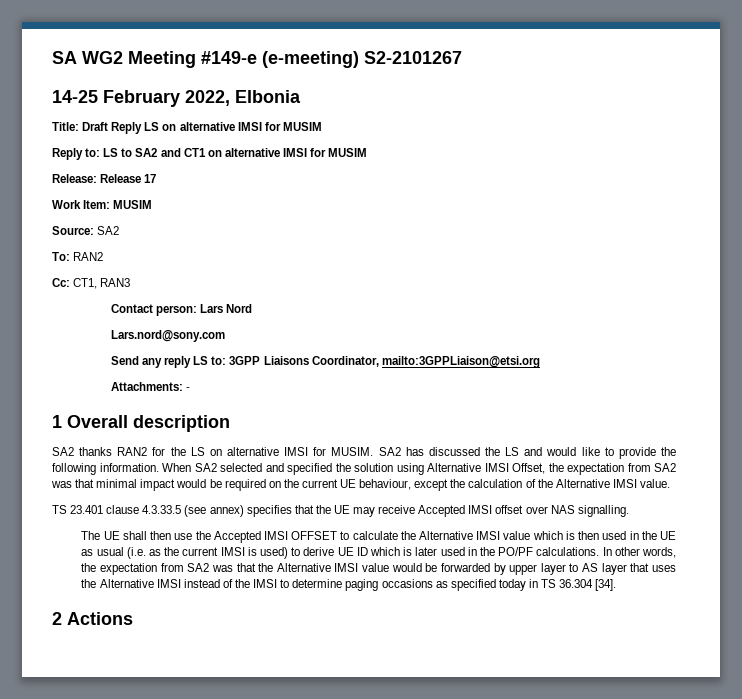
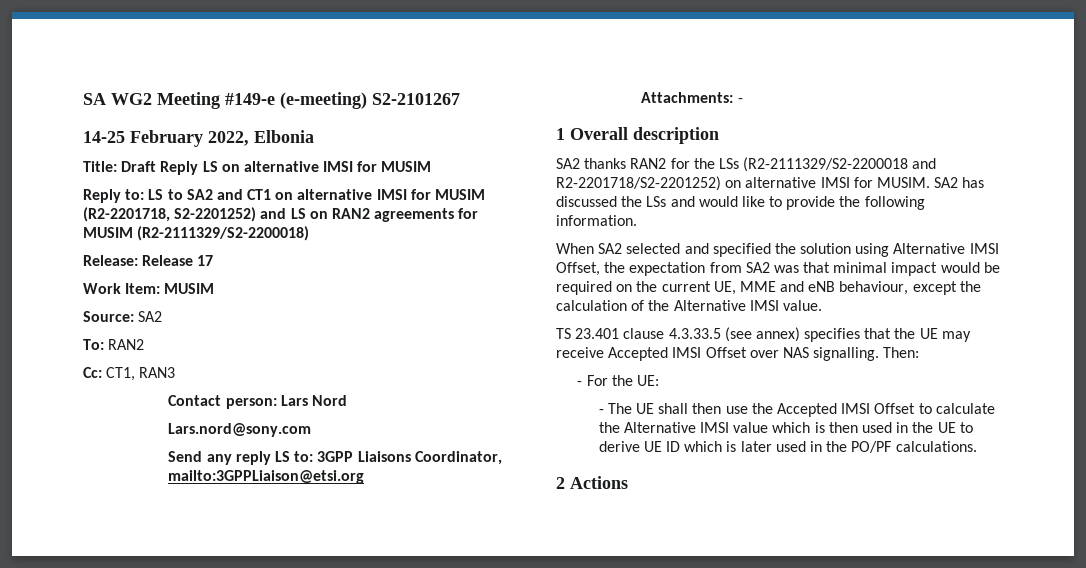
- Reply to: LS to SA2 and CT1 on alternative IMSI for MUSIM
+ Reply to: LS to SA2 and CT1 on alternative IMSI for MUSIM (R2-2201718, S2-2201252) and LS on RAN2 agreements for MUSIM (R2-2111329/S2-2200018)
- SA2 thanks RAN2 for the LS on alternative IMSI for MUSIM.
+ SA2 thanks RAN2 for the LSs (R2-2111329/S2-2200018 and R2-2201718/S2-2201252) on alternative IMSI for MUSIM.
- SA2 has discussed the LS and would like to provide the following information. When SA2 selected and specified the solution using Alternative IMSI Offset, the expectation from SA2 was that minimal impact would be required on the current UE behaviour, except the calculation of the Alternative IMSI value.
+ SA2 has discussed the LSs and would like to provide the following information.
+ When SA2 selected and specified the solution using Alternative IMSI Offset, the expectation from SA2 was that minimal impact would be required on the current UE, MME and eNB behaviour, except the calculation of the Alternative IMSI value.
- TS 23.401 clause 4.3.33.5 (see annex) specifies that the UE may receive Accepted IMSI offset over NAS signalling.
- The UE shall then use the Accepted IMSI OFFSET to calculate the Alternative IMSI value which is then used in the UE as usual (i.e. as the current IMSI is used) to derive UE ID which is later used in the PO/PF calculations. In other words, the expectation from SA2 was that the Alternative IMSI value would be forwarded by upper layer to AS layer that uses the Alternative IMSI instead of the IMSI to determine paging occasions as specified today in TS 36.304 [34].
+ TS 23.401 clause 4.3.33.5 (see annex) specifies that the UE may receive Accepted IMSI Offset over NAS signalling. Then:
+ - For the UE:
+ - The UE shall then use the Accepted IMSI Offset to calculate the Alternative IMSI value which is then used in the UE to derive UE ID which is later used in the PO/PF calculations.

